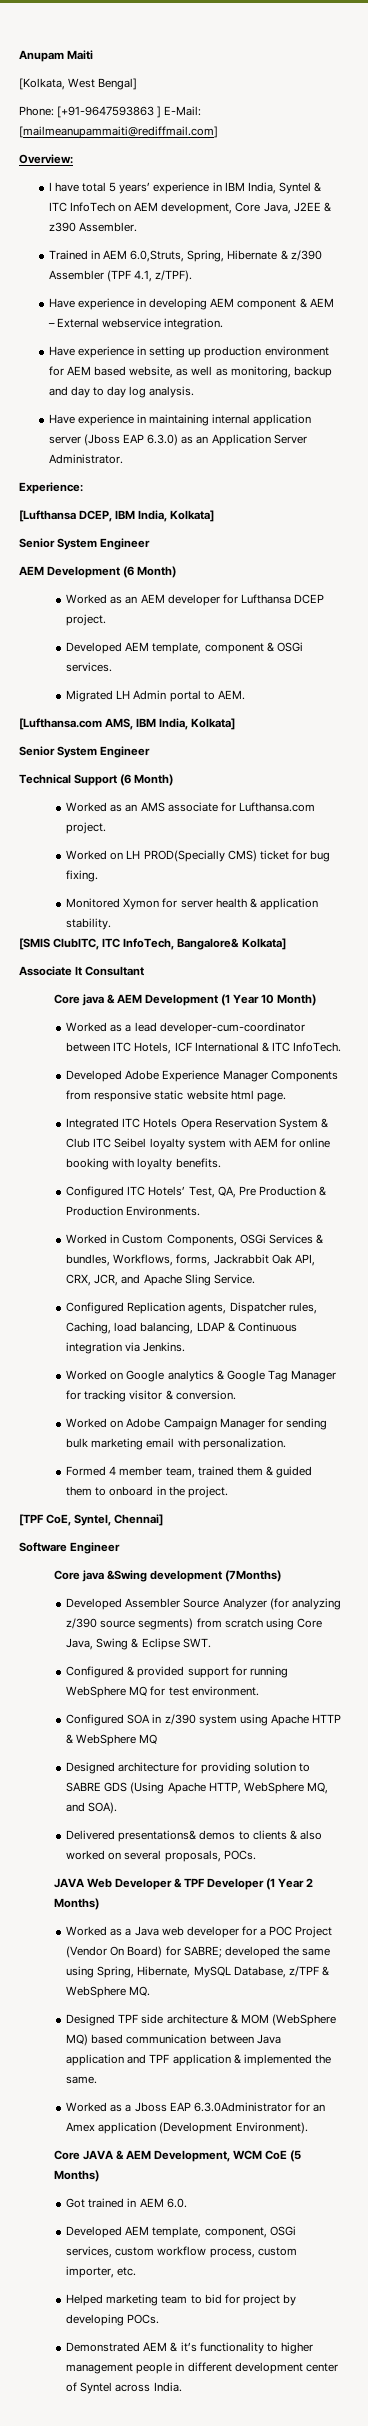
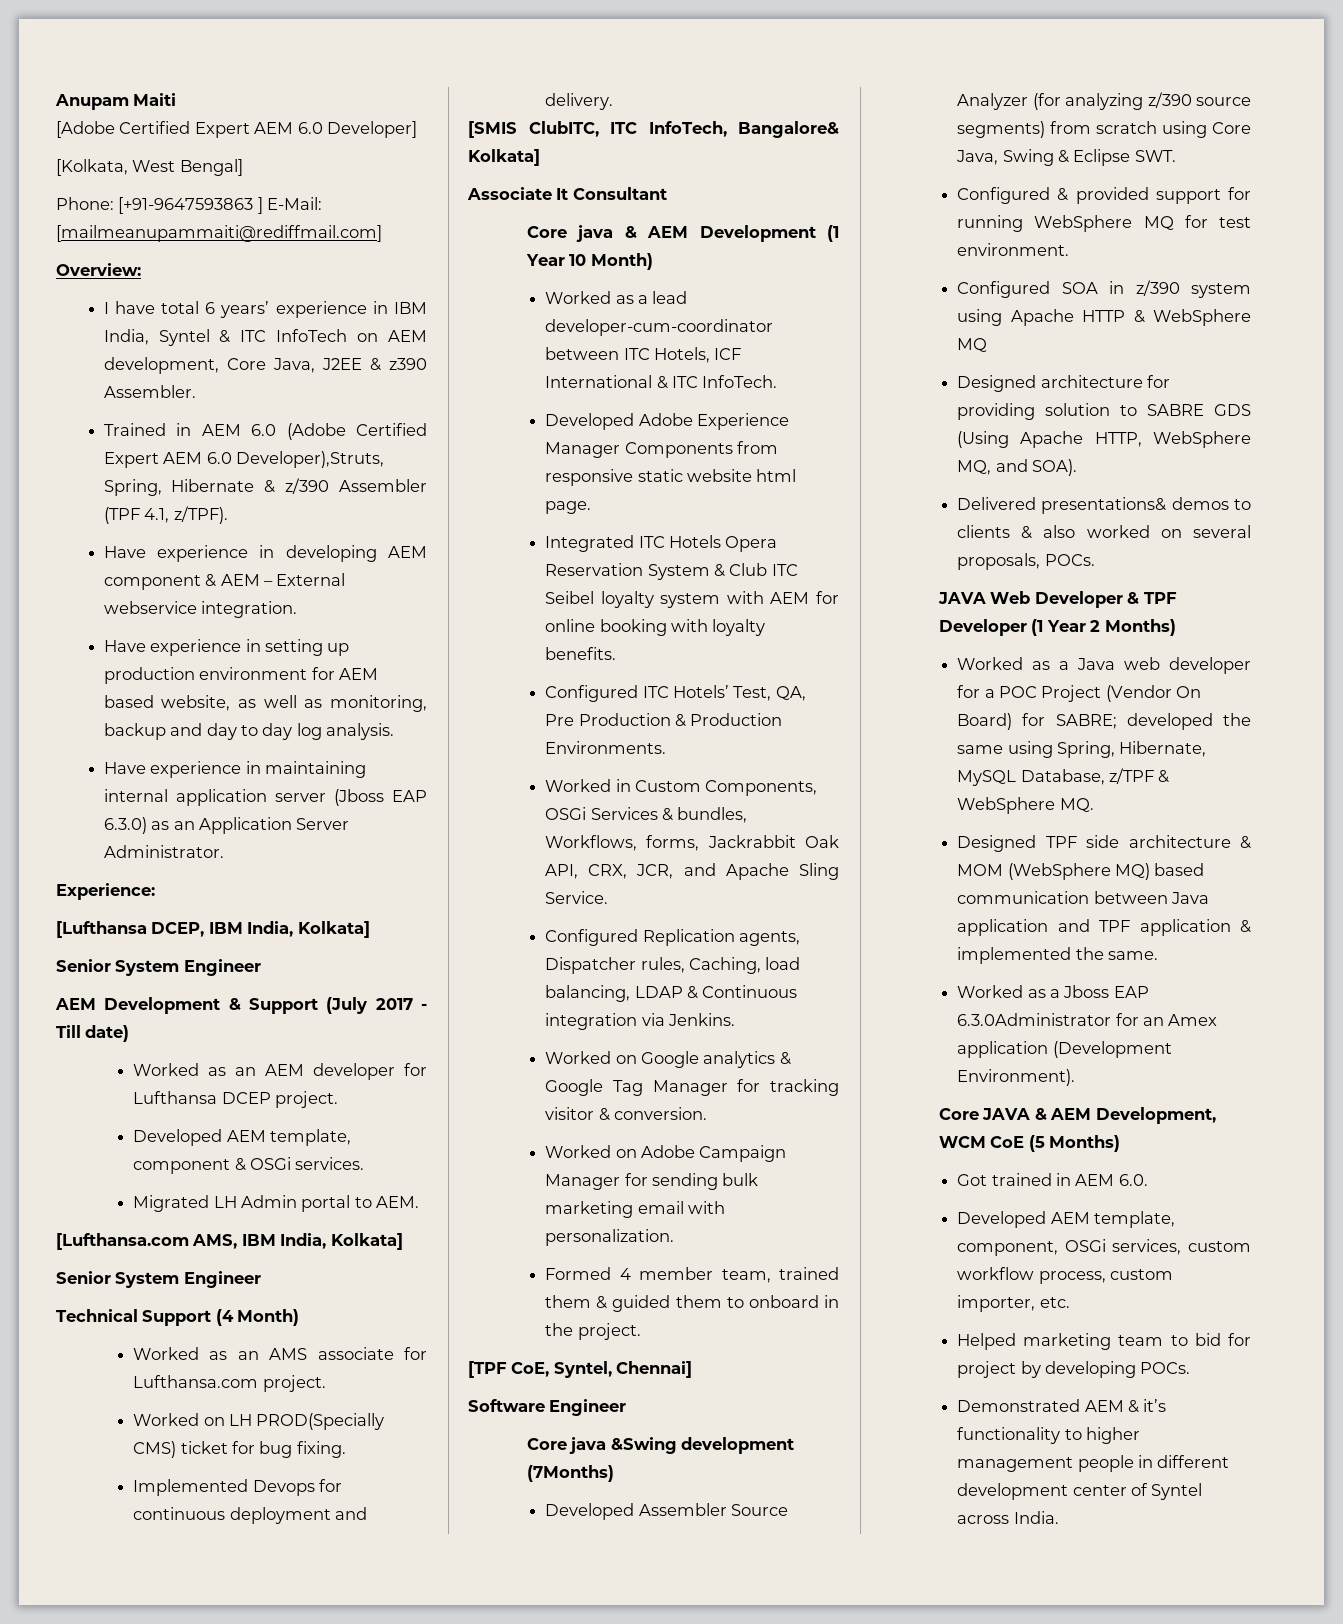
+ [Adobe Certified Expert AEM 6.0 Developer]
- I have total 5 years’ experience in IBM India, Syntel & ITC InfoTech on AEM development, Core Java, J2EE & z390 Assembler.
+ I have total 6 years’ experience in IBM India, Syntel & ITC InfoTech on AEM development, Core Java, J2EE & z390 Assembler.
- Trained in AEM 6.0,Struts, Spring, Hibernate & z/390 Assembler (TPF 4.1, z/TPF).
+ Trained in AEM 6.0 (Adobe Certified Expert AEM 6.0 Developer),Struts, Spring, Hibernate & z/390 Assembler (TPF 4.1, z/TPF).
- AEM Development (6 Month)
+ AEM Development & Support (July 2017 - Till date)
- Technical Support (6 Month)
+ Technical Support (4 Month)
- Monitored Xymon for server health & application stability.
+ Implemented Devops for continuous deployment and delivery.

